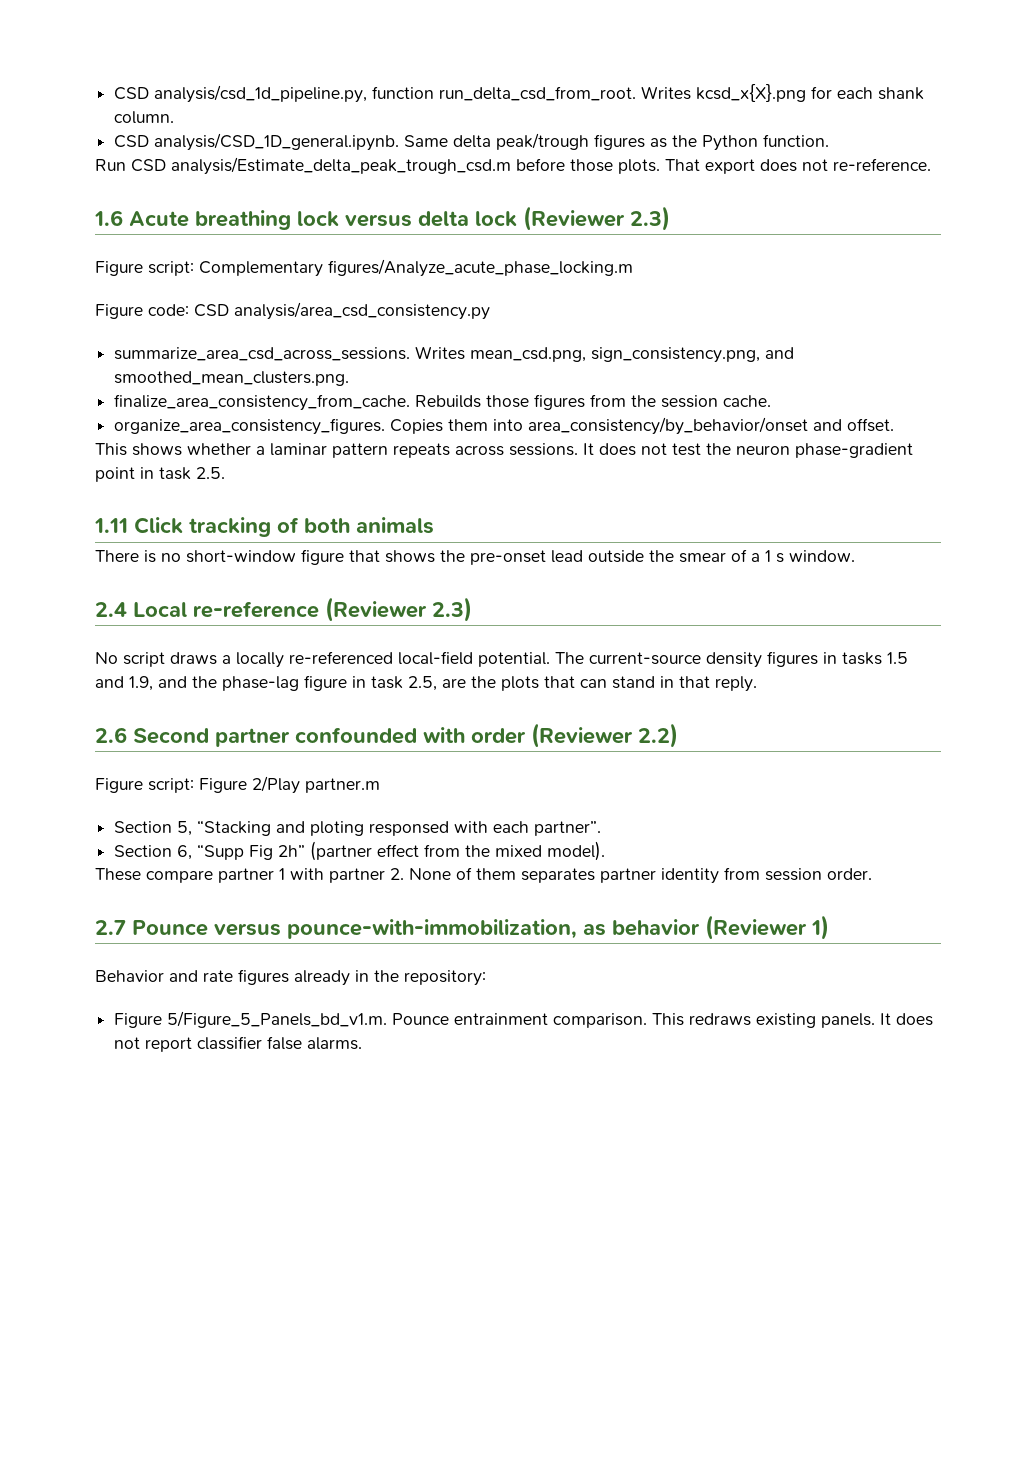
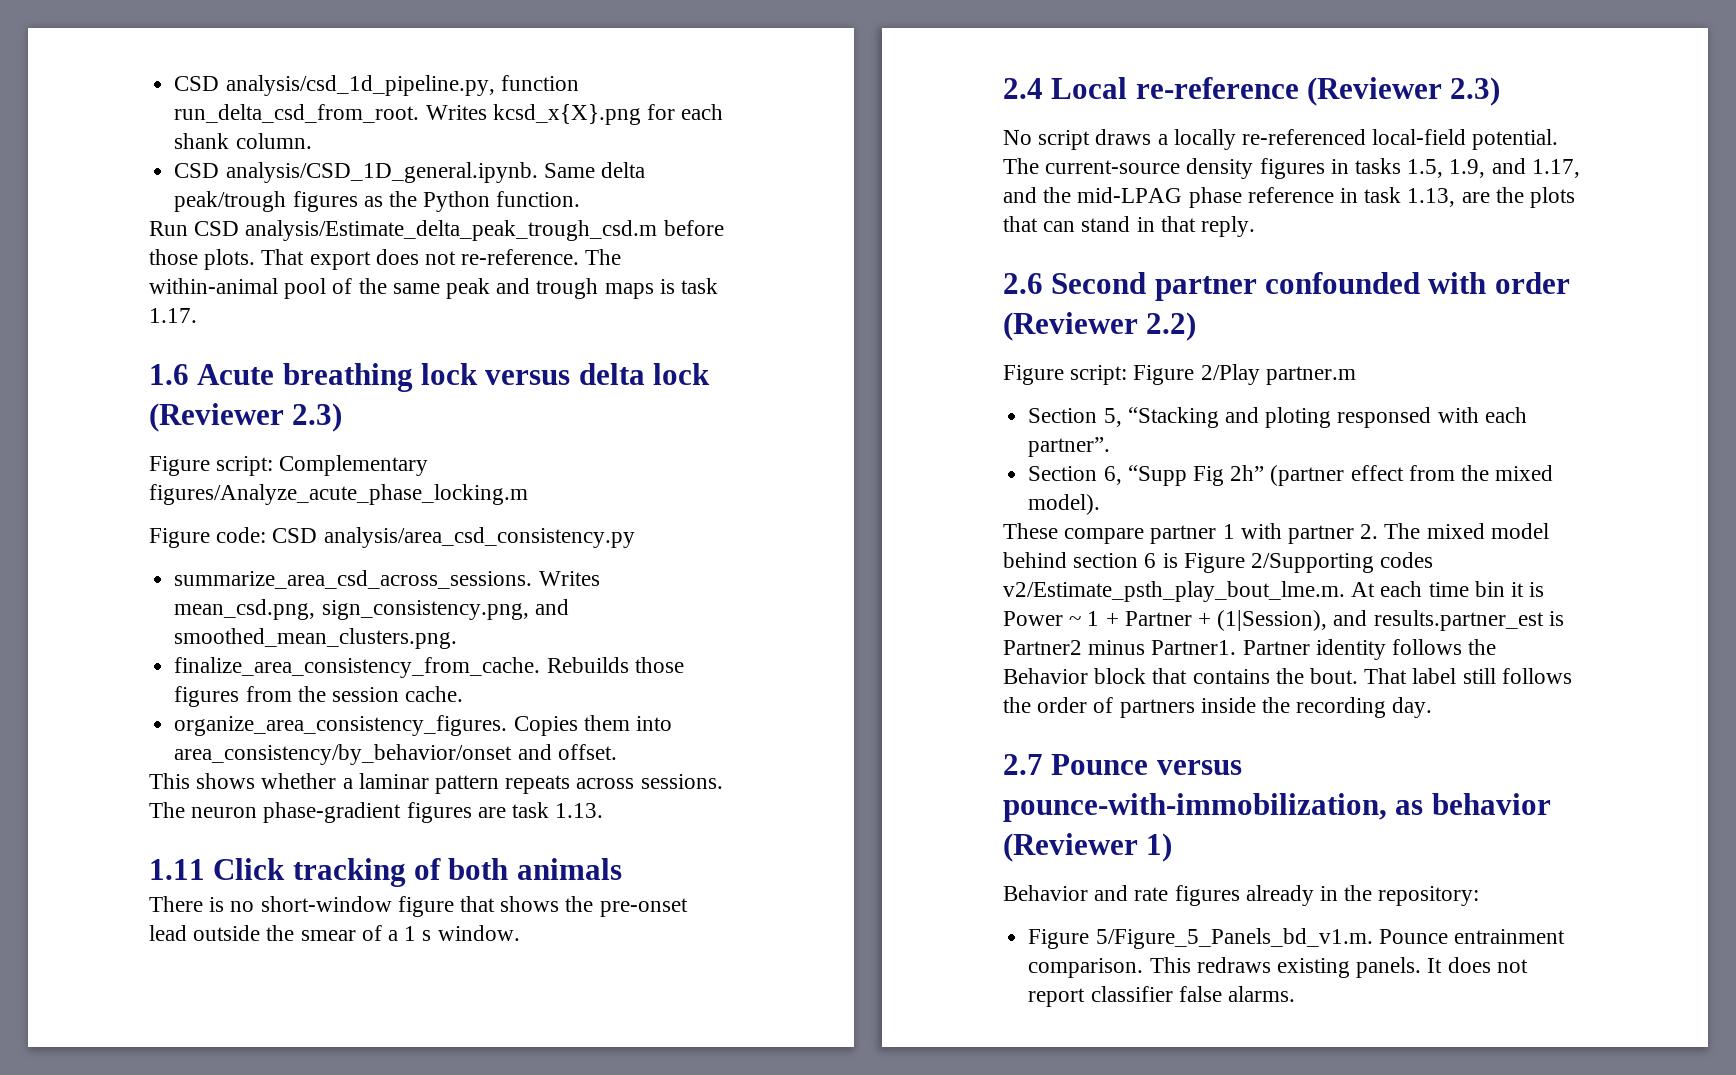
+ The within-animal pool of the same peak and trough maps is task 1.17.
- It does not test the neuron phase-gradient point in task 2.5.
+ The neuron phase-gradient figures are task 1.13.
- The current-source density figures in tasks 1.5 and 1.9, and the phase-lag figure in task 2.5, are the plots that can stand in that reply.
+ The current-source density figures in tasks 1.5, 1.9, and 1.17, and the mid-LPAG phase reference in task 1.13, are the plots that can stand in that reply.
- These compare partner 1 with partner 2. None of them separates partner identity from session order.
+ These compare partner 1 with partner 2. The mixed model behind section 6 is Figure 2/Supporting codes v2/Estimate_psth_play_bout_lme.m. At each time bin it is Power ~ 1 + Partner + (1|Session), and results.partner_est is Partner2 minus Partner1. Partner identity follows the Behavior block that contains the bout. That label still follows the order of partners inside the recording day.

